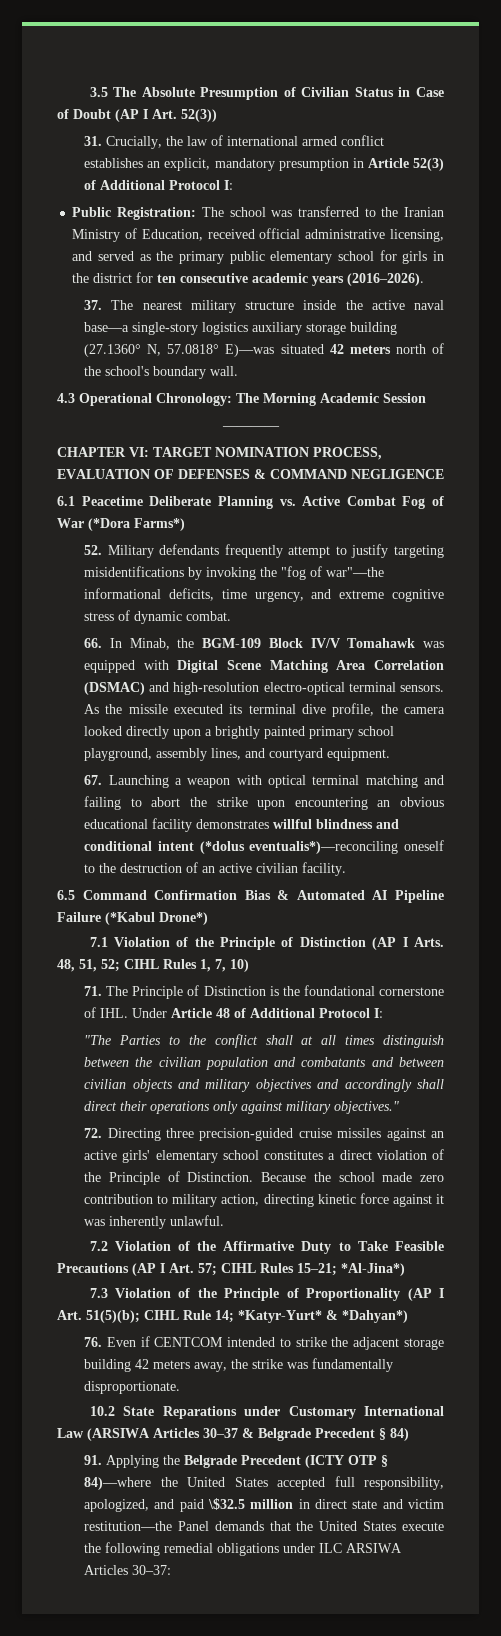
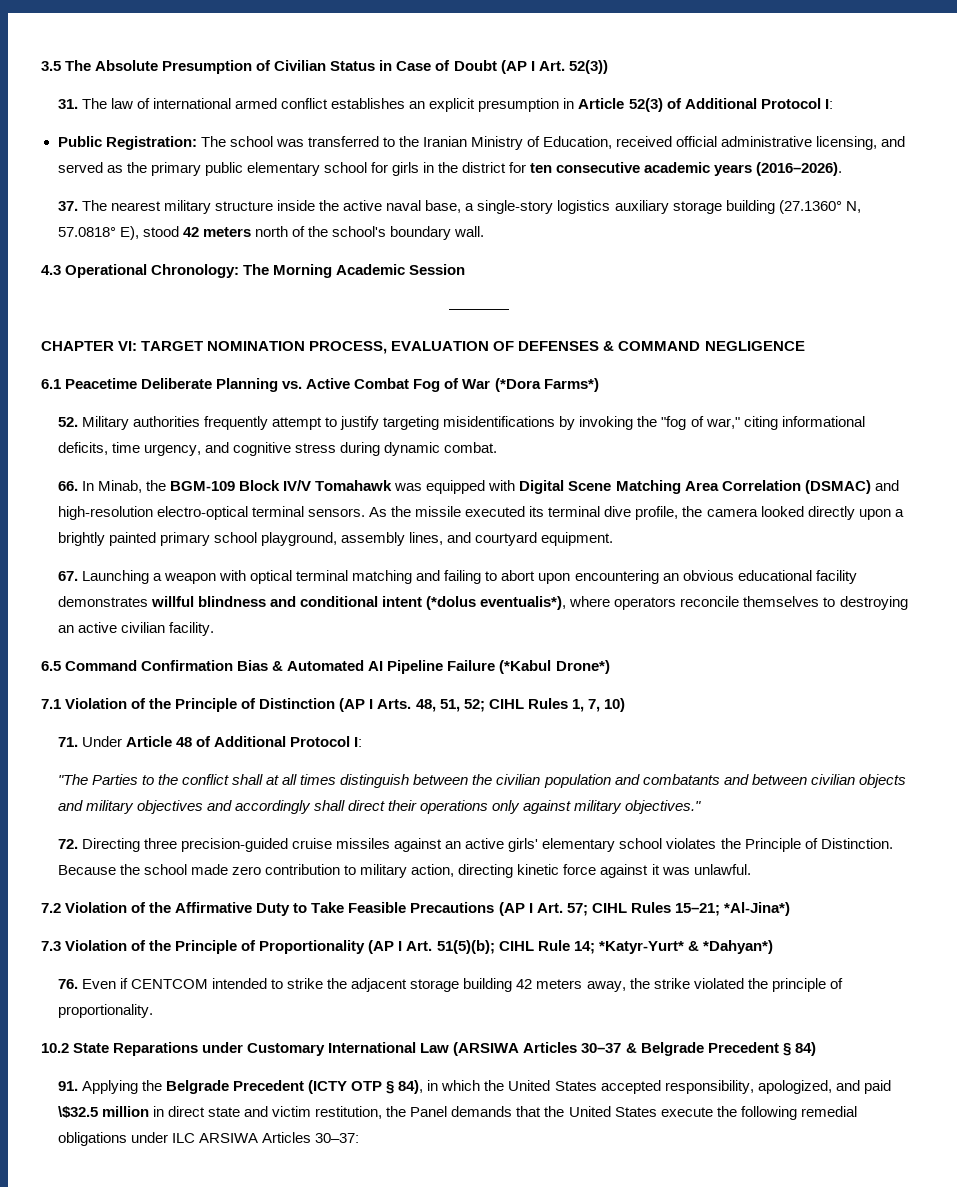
- 31. Crucially, the law of international armed conflict establishes an explicit, mandatory presumption in Article 52(3) of Additional Protocol I:
+ 31. The law of international armed conflict establishes an explicit presumption in Article 52(3) of Additional Protocol I:
- 37. The nearest military structure inside the active naval base—a single-story logistics auxiliary storage building (27.1360° N, 57.0818° E)—was situated 42 meters north of the school's boundary wall.
+ 37. The nearest military structure inside the active naval base, a single-story logistics auxiliary storage building (27.1360° N, 57.0818° E), stood 42 meters north of the school's boundary wall.
- 52. Military defendants frequently attempt to justify targeting misidentifications by invoking the "fog of war"—the informational deficits, time urgency, and extreme cognitive stress of dynamic combat.
+ 52. Military authorities frequently attempt to justify targeting misidentifications by invoking the "fog of war," citing informational deficits, time urgency, and cognitive stress during dynamic combat.
- 67. Launching a weapon with optical terminal matching and failing to abort the strike upon encountering an obvious educational facility demonstrates willful blindness and conditional intent (*dolus eventualis*)—reconciling oneself to the destruction of an active civilian facility.
+ 67. Launching a weapon with optical terminal matching and failing to abort upon encountering an obvious educational facility demonstrates willful blindness and conditional intent (*dolus eventualis*), where operators reconcile themselves to destroying an active civilian facility.
- 71. The Principle of Distinction is the foundational cornerstone of IHL. Under Article 48 of Additional Protocol I:
+ 71. Under Article 48 of Additional Protocol I:
- 72. Directing three precision-guided cruise missiles against an active girls' elementary school constitutes a direct violation of the Principle of Distinction.
+ 72. Directing three precision-guided cruise missiles against an active girls' elementary school violates the Principle of Distinction.
- Because the school made zero contribution to military action, directing kinetic force against it was inherently unlawful.
+ Because the school made zero contribution to military action, directing kinetic force against it was unlawful.
- 76. Even if CENTCOM intended to strike the adjacent storage building 42 meters away, the strike was fundamentally disproportionate.
+ 76. Even if CENTCOM intended to strike the adjacent storage building 42 meters away, the strike violated the principle of proportionality.
- 91. Applying the Belgrade Precedent (ICTY OTP § 84)—where the United States accepted full responsibility, apologized, and paid \$32.5 million in direct state and victim restitution—the Panel demands that the United States execute the following remedial obligations under ILC ARSIWA Articles 30–37:
+ 91. Applying the Belgrade Precedent (ICTY OTP § 84), in which the United States accepted responsibility, apologized, and paid \$32.5 million in direct state and victim restitution, the Panel demands that the United States execute the following remedial obligations under ILC ARSIWA Articles 30–37:

